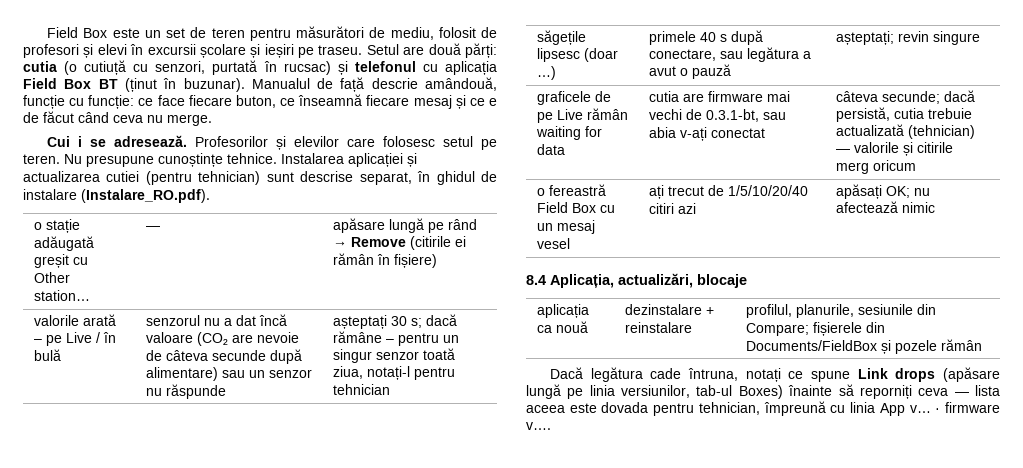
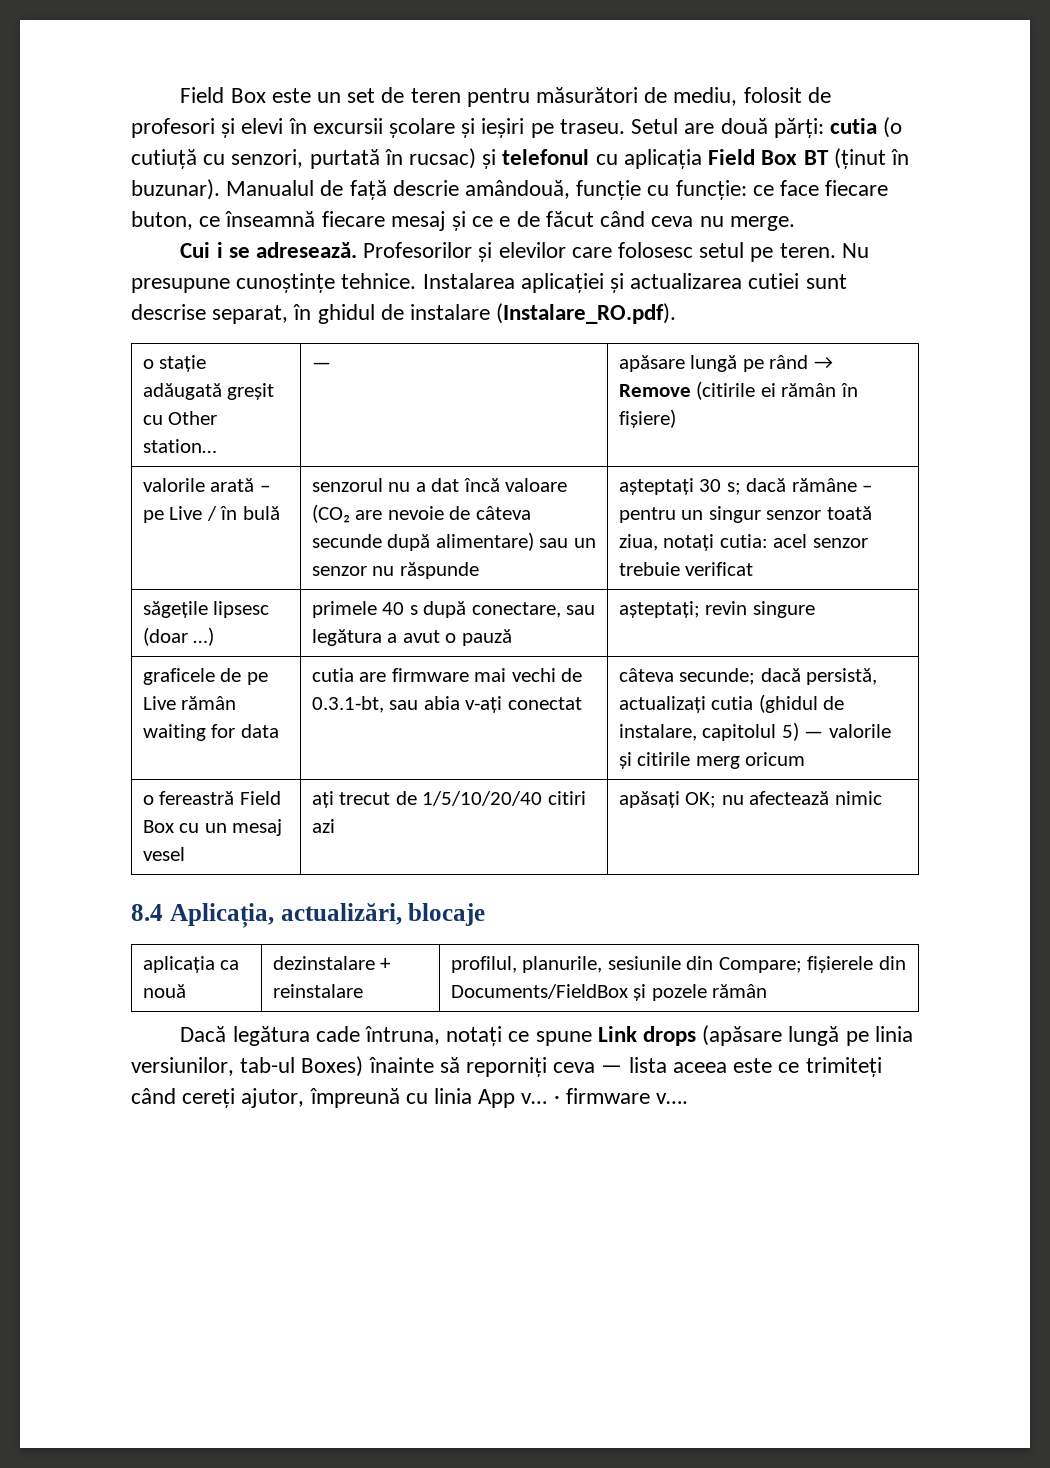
- Instalarea aplicației și actualizarea cutiei (pentru tehnician) sunt descrise separat, în ghidul de instalare (Instalare_RO.pdf).
+ Instalarea aplicației și actualizarea cutiei sunt descrise separat, în ghidul de instalare (Instalare_RO.pdf).
- așteptați 30 s; dacă rămâne – pentru un singur senzor toată ziua, notați-l pentru tehnician
+ așteptați 30 s; dacă rămâne – pentru un singur senzor toată ziua, notați cutia: acel senzor trebuie verificat
- graficele de pe Live rămân waiting for data | cutia are firmware mai vechi de 0.3.1-bt, sau abia v-ați conectat | câteva secunde; dacă persistă, cutia trebuie actualizată (tehnician) — valorile și citirile merg oricum
+ graficele de pe Live rămân waiting for data | cutia are firmware mai vechi de 0.3.1-bt, sau abia v-ați conectat | câteva secunde; dacă persistă, actualizați cutia (ghidul de instalare, capitolul 5) — valorile și citirile merg oricum
- Dacă legătura cade întruna, notați ce spune Link drops (apăsare lungă pe linia versiunilor, tab-ul Boxes) înainte să reporniți ceva — lista aceea este dovada pentru tehnician, împreună cu linia App v…
+ Dacă legătura cade întruna, notați ce spune Link drops (apăsare lungă pe linia versiunilor, tab-ul Boxes) înainte să reporniți ceva — lista aceea este ce trimiteți când cereți ajutor, împreună cu linia App v…

